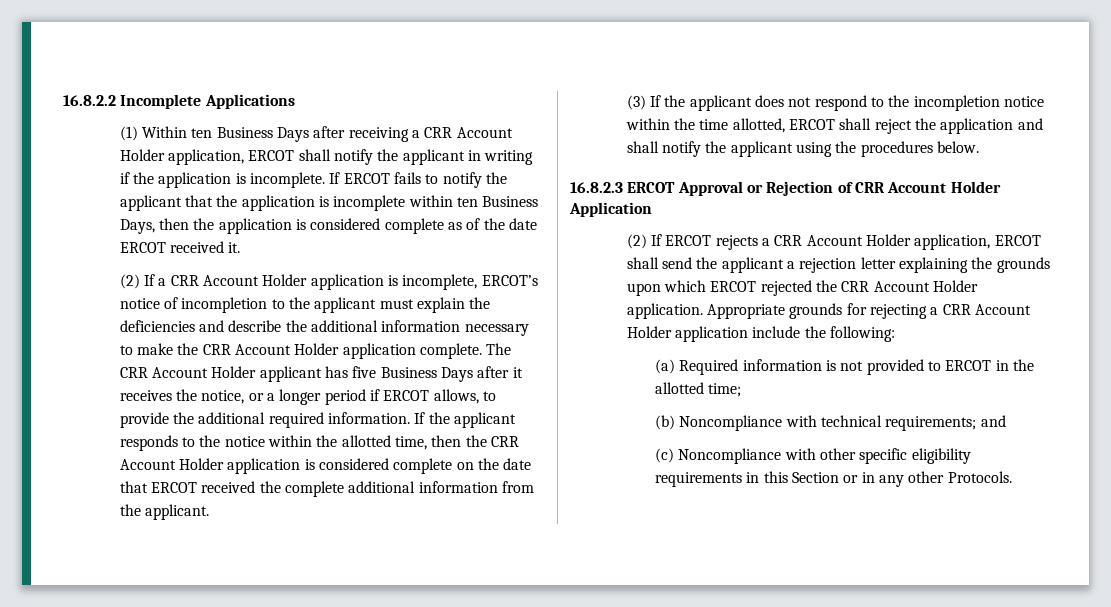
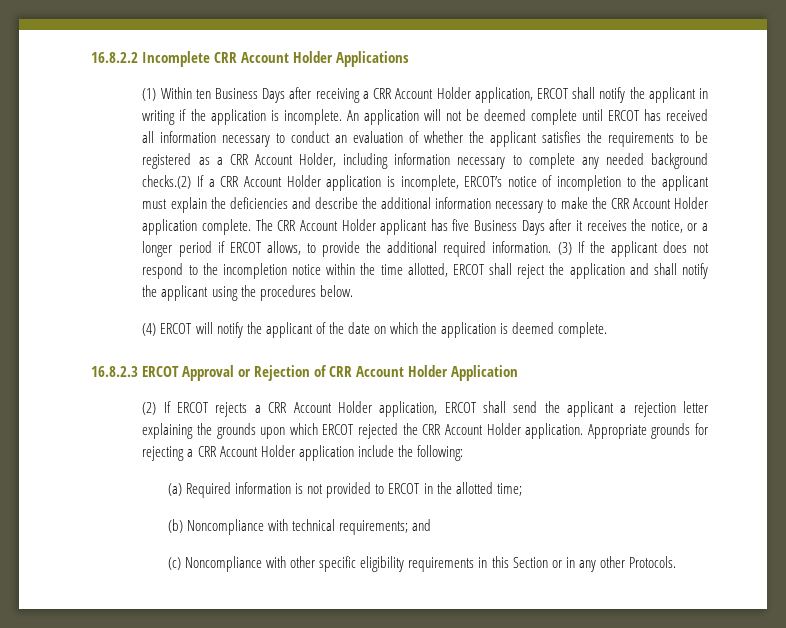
- 16.8.2.2 Incomplete Applications
+ 16.8.2.2 Incomplete CRR Account Holder Applications
- If ERCOT fails to notify the applicant that the application is incomplete within ten Business Days, then the application is considered complete as of the date ERCOT received it.
- (2) If a CRR Account Holder application is incomplete, ERCOT’s notice of incompletion to the applicant must explain the deficiencies and describe the additional information necessary to make the CRR Account Holder application complete.
+ An application will not be deemed complete until ERCOT has received all information necessary to conduct an evaluation of whether the applicant satisfies the requirements to be registered as a CRR Account Holder, including information necessary to complete any needed background checks.(2) If a CRR Account Holder application is incomplete, ERCOT’s notice of incompletion to the applicant must explain the deficiencies and describe the additional information necessary to make the CRR Account Holder application complete.
- The CRR Account Holder applicant has five Business Days after it receives the notice, or a longer period if ERCOT allows, to provide the additional required information. If the applicant responds to the notice within the allotted time, then the CRR Account Holder application is considered complete on the date that ERCOT received the complete additional information from the applicant.
- (3) If the applicant does not respond to the incompletion notice within the time allotted, ERCOT shall reject the application and shall notify the applicant using the procedures below.
+ The CRR Account Holder applicant has five Business Days after it receives the notice, or a longer period if ERCOT allows, to provide the additional required information. (3) If the applicant does not respond to the incompletion notice within the time allotted, ERCOT shall reject the application and shall notify the applicant using the procedures below.
+ (4) ERCOT will notify the applicant of the date on which the application is deemed complete.

